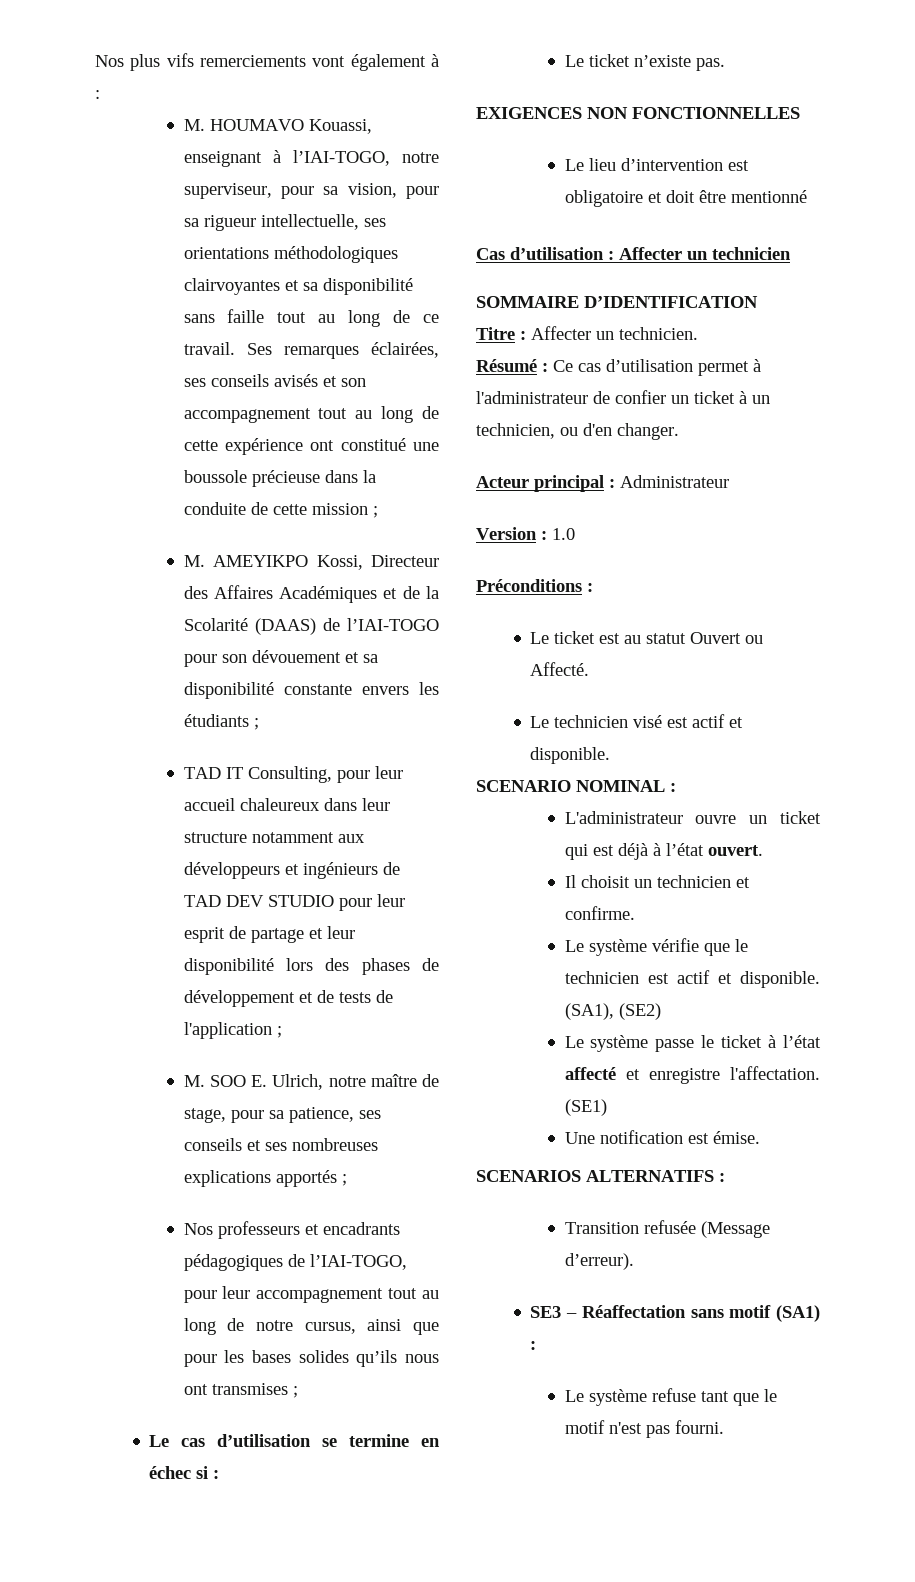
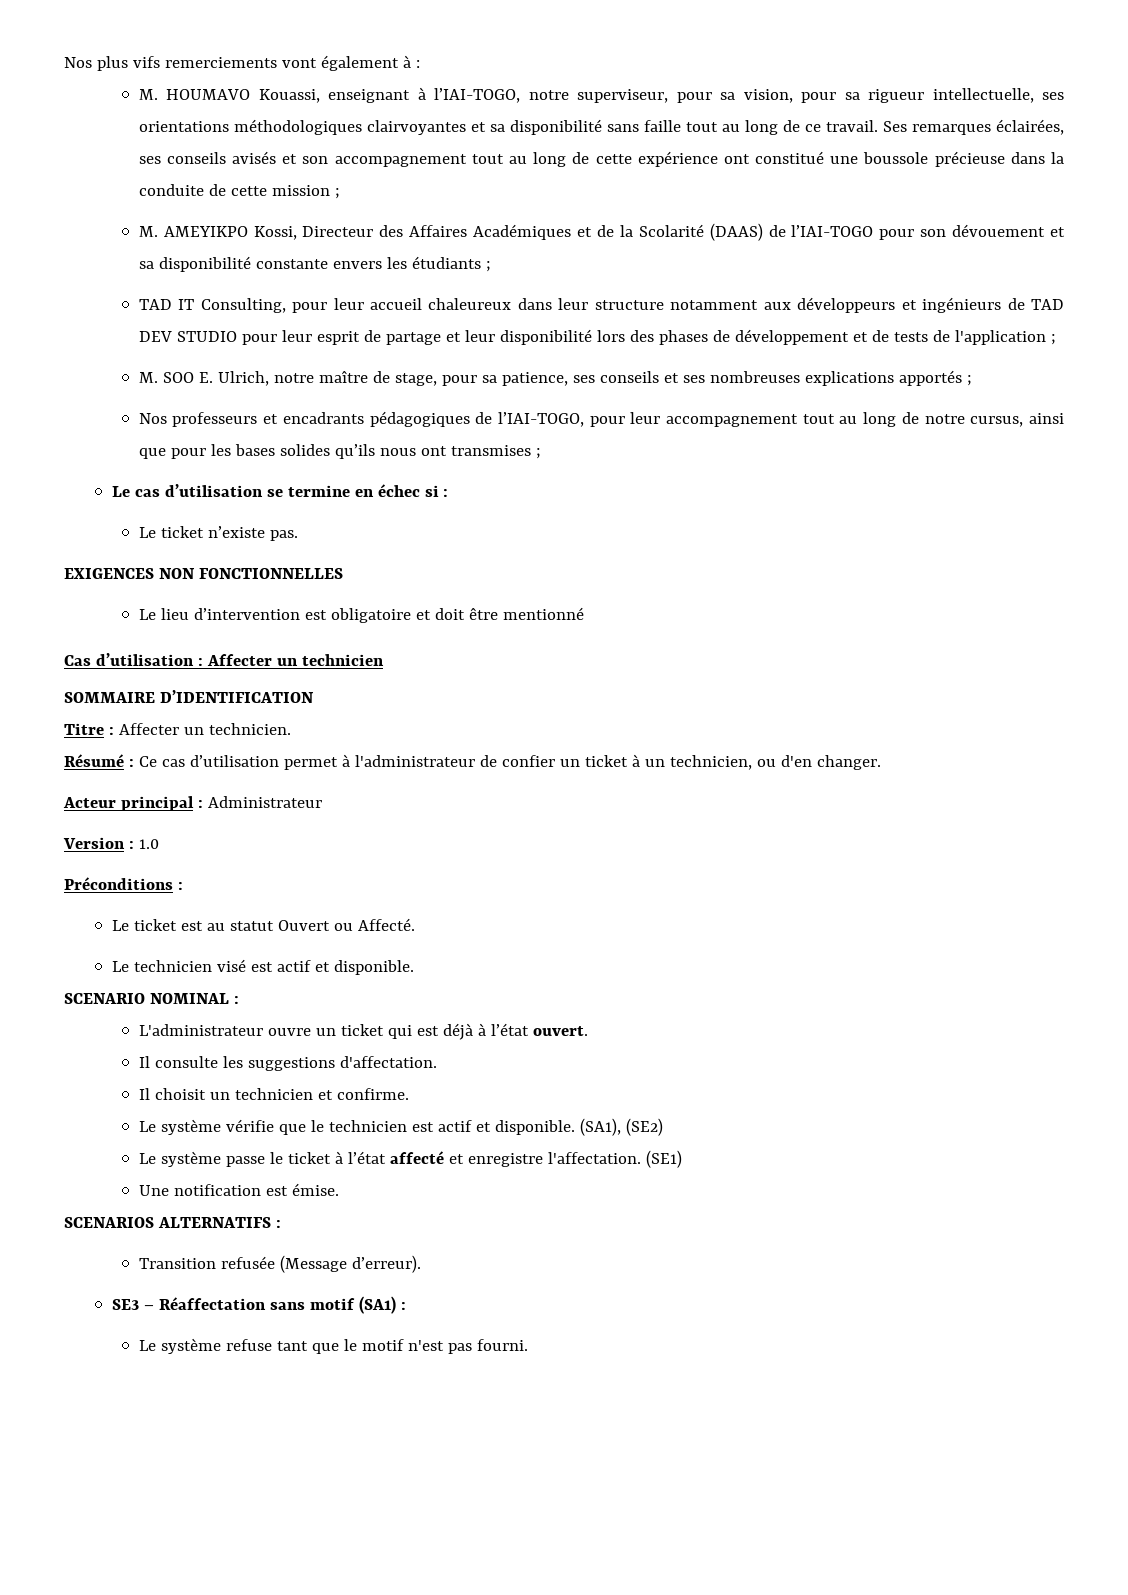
+ Il consulte les suggestions d'affectation.

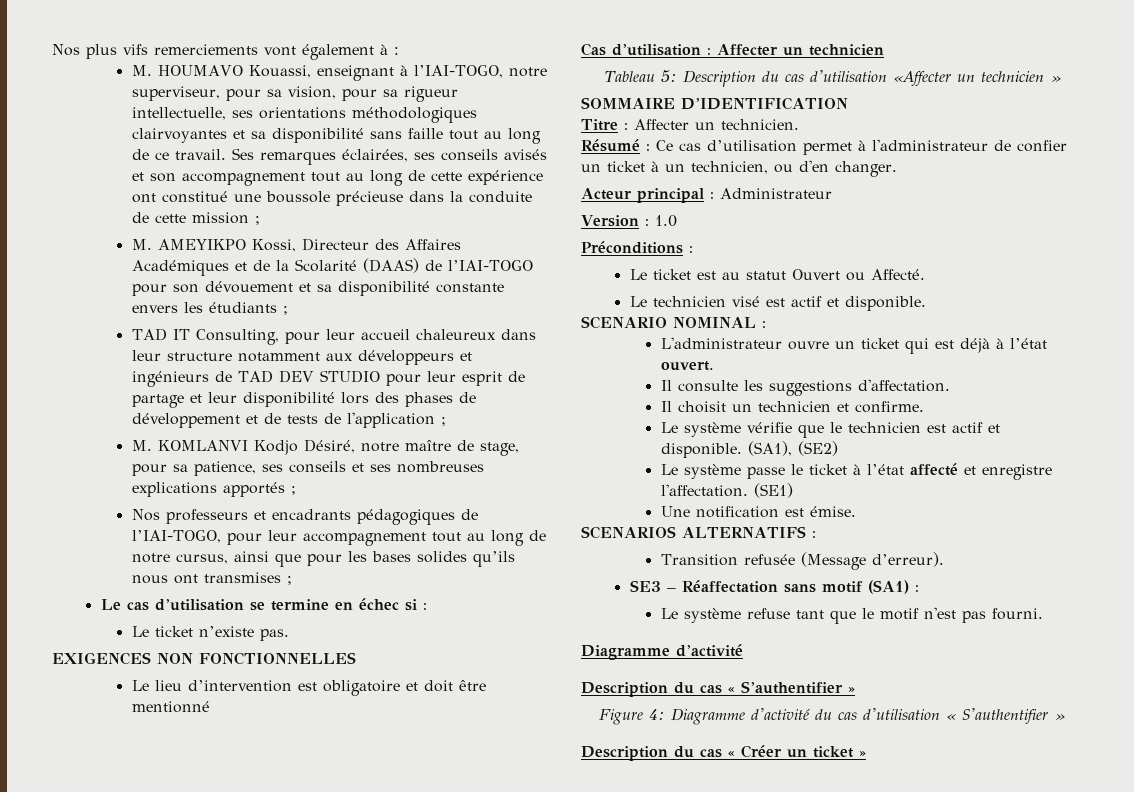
- M. SOO E. Ulrich, notre maître de stage, pour sa patience, ses conseils et ses nombreuses explications apportés ;
+ M. KOMLANVI Kodjo Désiré, notre maître de stage, pour sa patience, ses conseils et ses nombreuses explications apportés ;
+ Tableau 5: Description du cas d'utilisation «Affecter un technicien »
  Le système refuse tant que le motif n'est pas fourni.
+ Diagramme d’activité
+ Description du cas « S’authentifier »
+ Figure 4: Diagramme d'activité du cas d'utilisation « S'authentifier »
+ Description du cas « Créer un ticket »

